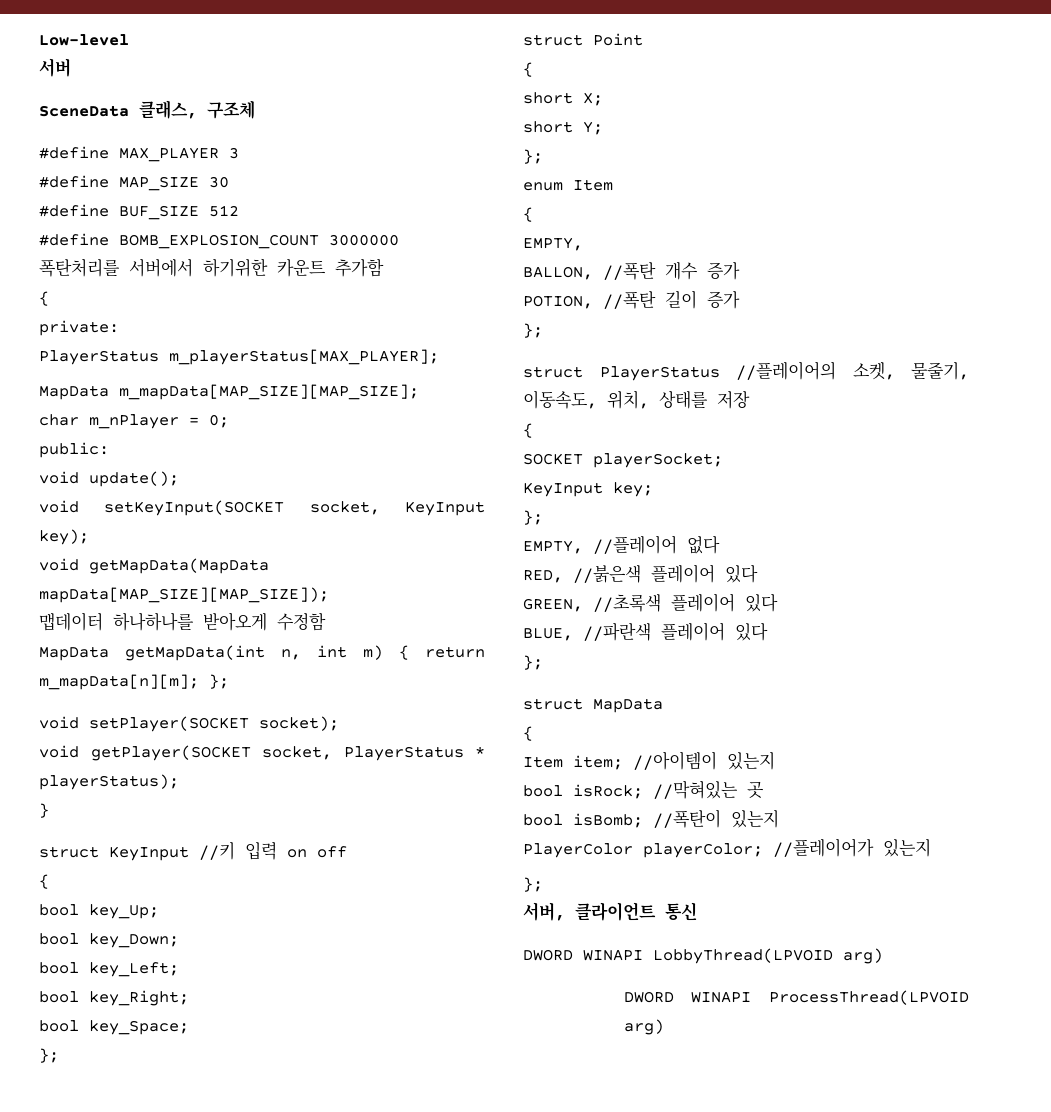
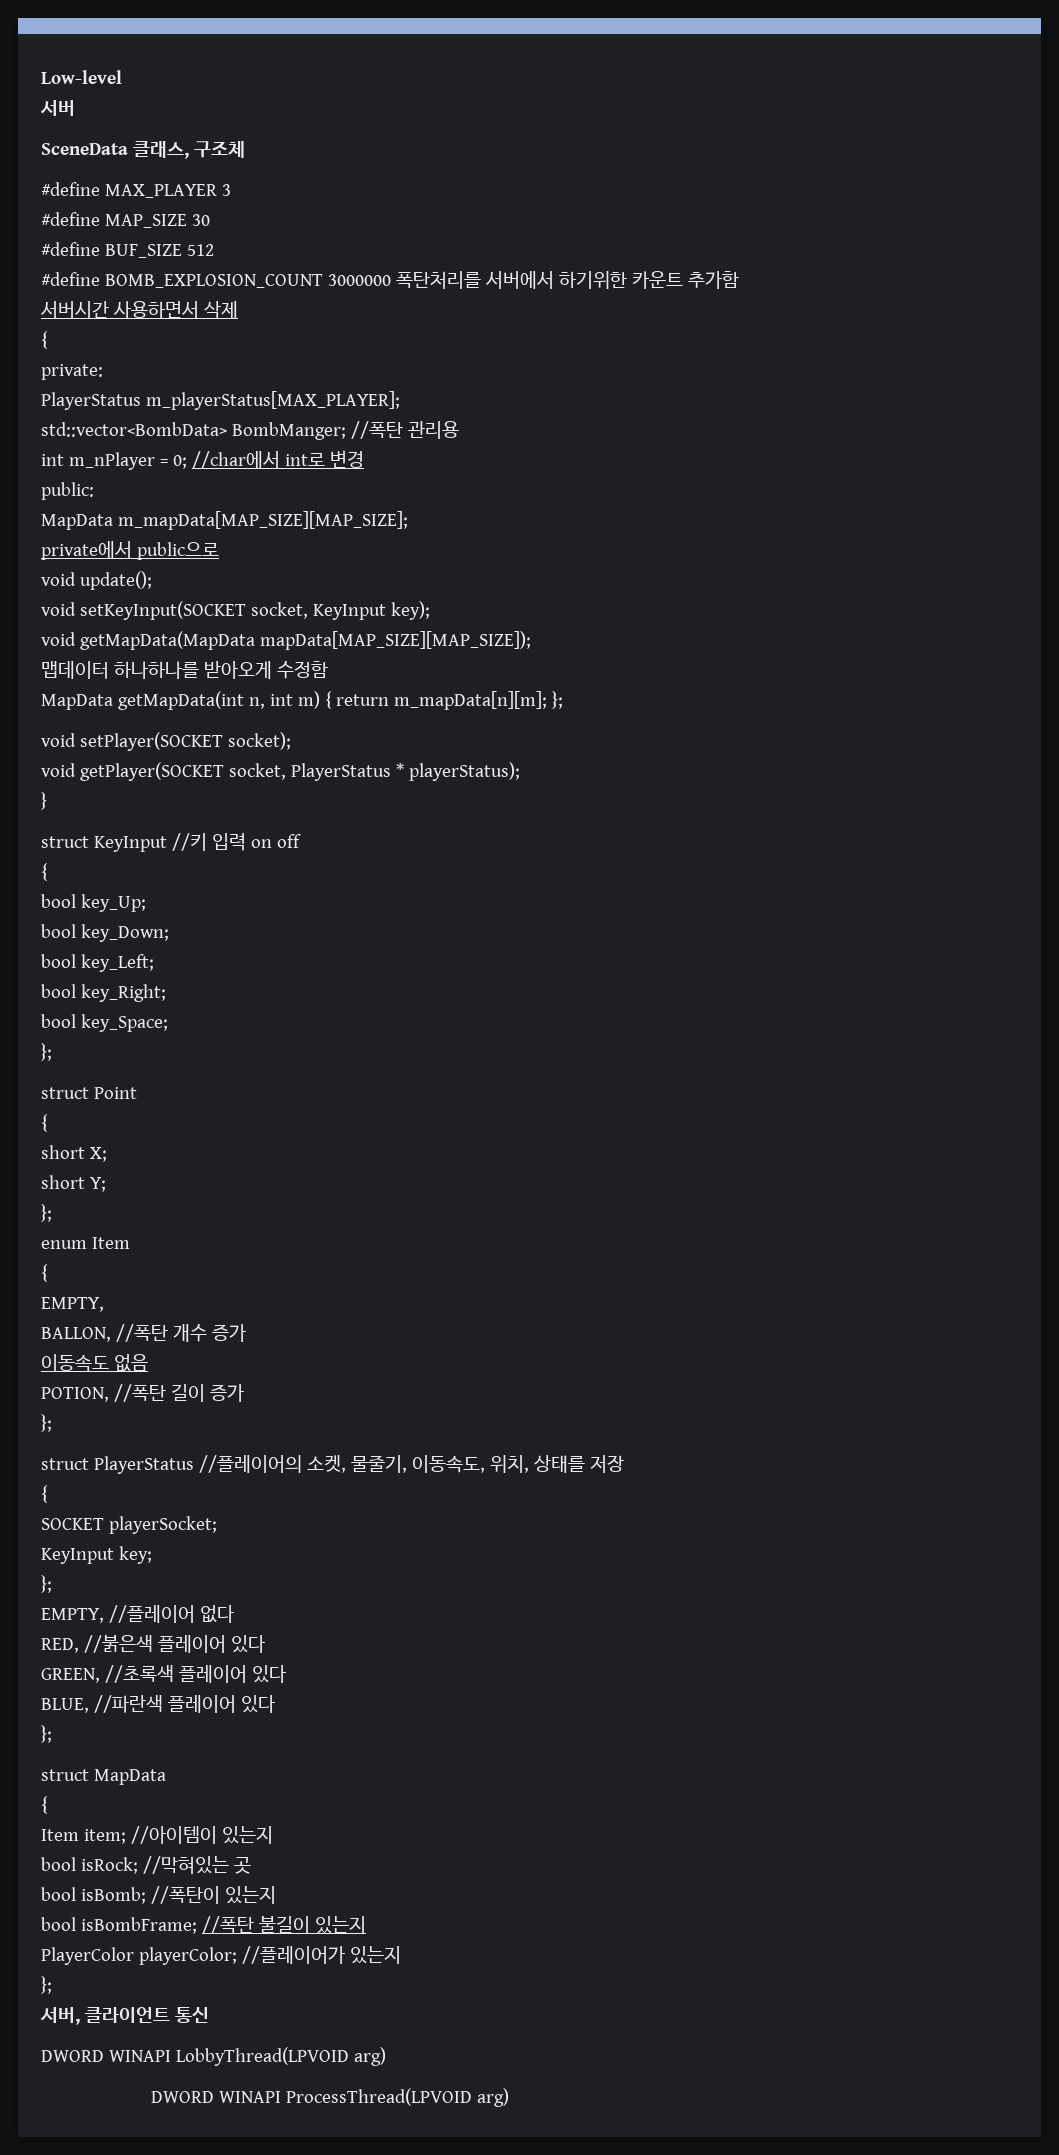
+ 서버시간 사용하면서 삭제
+ std::vector<BombData> BombManger; //폭탄 관리용
+ int m_nPlayer = 0; //char에서 int로 변경
+ public:
  MapData m_mapData[MAP_SIZE][MAP_SIZE];
- char m_nPlayer = 0;
- public:
+ private에서 public으로
+ 이동속도 없음
+ bool isBombFrame; //폭탄 불길이 있는지

